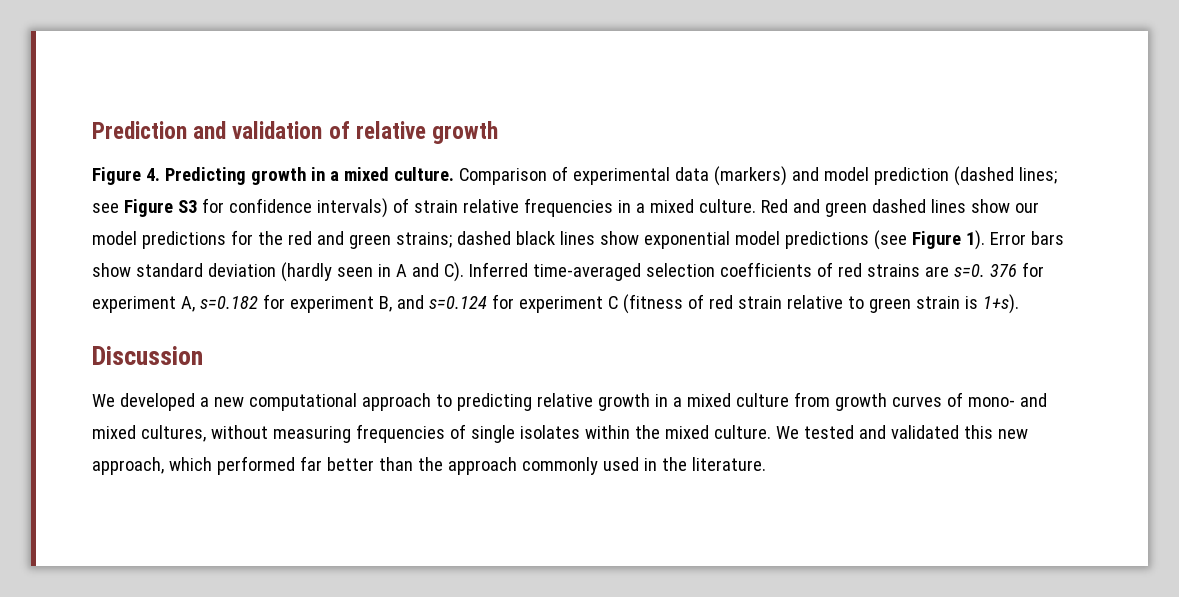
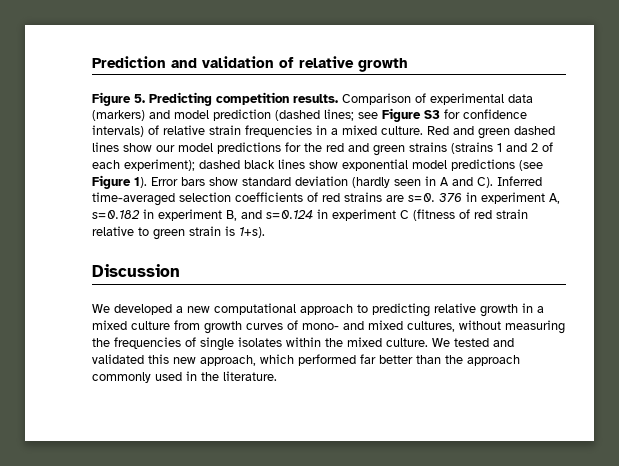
- Figure 4. Predicting growth in a mixed culture.
+ Figure 5. Predicting competition results.
- Comparison of experimental data (markers) and model prediction (dashed lines; see Figure S3 for confidence intervals) of strain relative frequencies in a mixed culture.
+ Comparison of experimental data (markers) and model prediction (dashed lines; see Figure S3 for confidence intervals) of relative strain frequencies in a mixed culture.
- Red and green dashed lines show our model predictions for the red and green strains; dashed black lines show exponential model predictions (see Figure 1).
+ Red and green dashed lines show our model predictions for the red and green strains (strains 1 and 2 of each experiment); dashed black lines show exponential model predictions (see Figure 1).
- 376 for experiment A, s=0.182 for experiment B, and s=0.124 for experiment C (fitness of red strain relative to green strain is 1+s).
+ 376 in experiment A, s=0.182 in experiment B, and s=0.124 in experiment C (fitness of red strain relative to green strain is 1+s).
- We developed a new computational approach to predicting relative growth in a mixed culture from growth curves of mono- and mixed cultures, without measuring frequencies of single isolates within the mixed culture.
+ We developed a new computational approach to predicting relative growth in a mixed culture from growth curves of mono- and mixed cultures, without measuring the frequencies of single isolates within the mixed culture.

